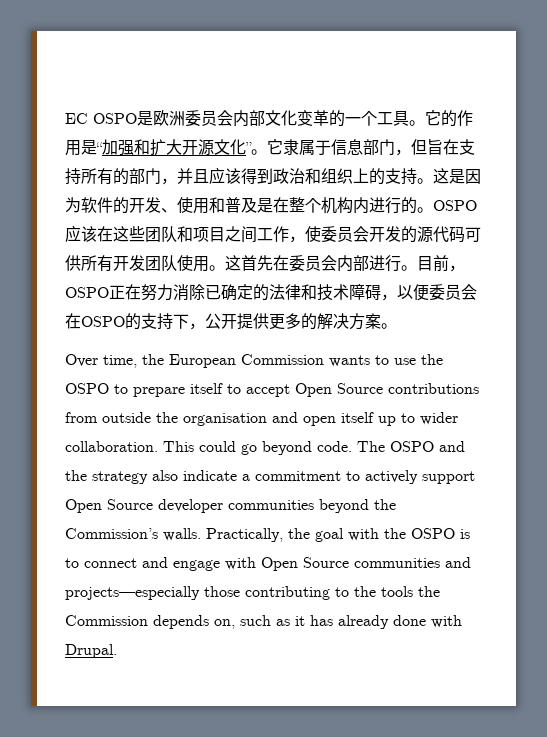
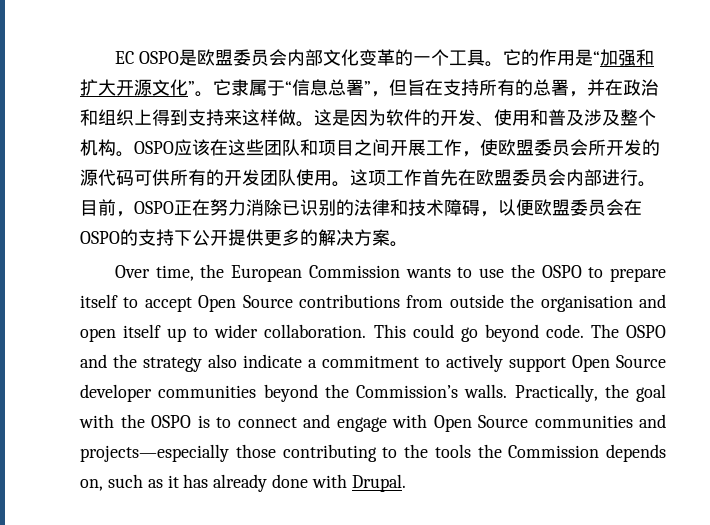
- EC OSPO是欧洲委员会内部文化变革的一个工具。
+ EC OSPO是欧盟委员会内部文化变革的一个工具。
- 它隶属于信息部门，但旨在支持所有的部门，并且应该得到政治和组织上的支持。
+ 它隶属于“信息总署”，但旨在支持所有的总署，并在政治和组织上得到支持来这样做。
- 这是因为软件的开发、使用和普及是在整个机构内进行的。
+ 这是因为软件的开发、使用和普及涉及整个机构。
- OSPO应该在这些团队和项目之间工作，使委员会开发的源代码可供所有开发团队使用。
+ OSPO应该在这些团队和项目之间开展工作，使欧盟委员会所开发的源代码可供所有的开发团队使用。
- 这首先在委员会内部进行。
+ 这项工作首先在欧盟委员会内部进行。
- 目前，OSPO正在努力消除已确定的法律和技术障碍，以便委员会在OSPO的支持下，公开提供更多的解决方案。
+ 目前，OSPO正在努力消除已识别的法律和技术障碍，以便欧盟委员会在OSPO的支持下公开提供更多的解决方案。

